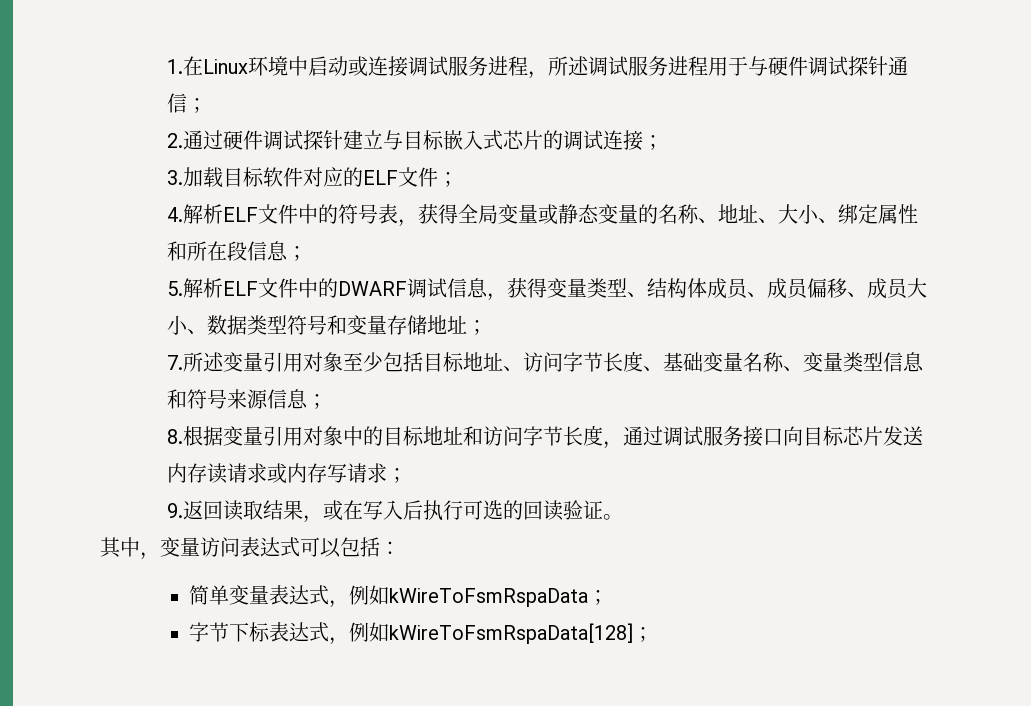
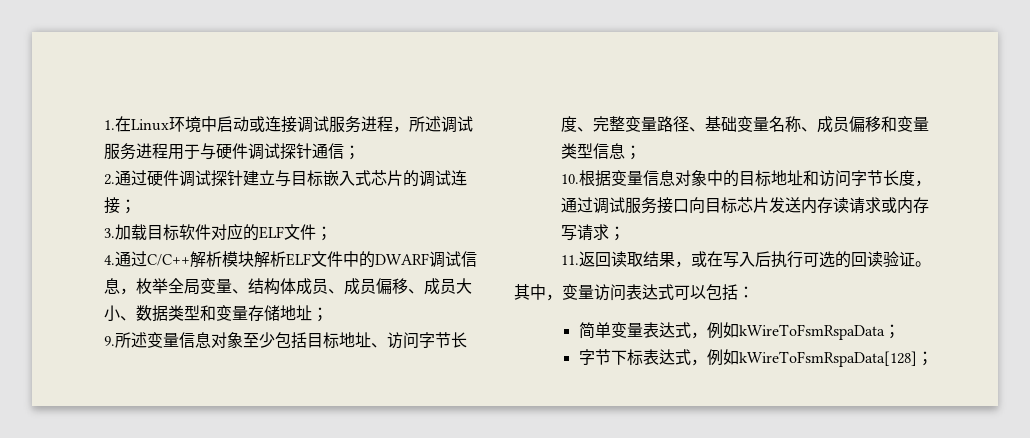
- 4.解析ELF文件中的符号表，获得全局变量或静态变量的名称、地址、大小、绑定属性和所在段信息；
- 5.解析ELF文件中的DWARF调试信息，获得变量类型、结构体成员、成员偏移、成员大小、数据类型符号和变量存储地址；
+ 4.通过C/C++解析模块解析ELF文件中的DWARF调试信息，枚举全局变量、结构体成员、成员偏移、成员大小、数据类型和变量存储地址；
- 7.所述变量引用对象至少包括目标地址、访问字节长度、基础变量名称、变量类型信息和符号来源信息；
- 8.根据变量引用对象中的目标地址和访问字节长度，通过调试服务接口向目标芯片发送内存读请求或内存写请求；
+ 9.所述变量信息对象至少包括目标地址、访问字节长度、完整变量路径、基础变量名称、成员偏移和变量类型信息；
+ 10.根据变量信息对象中的目标地址和访问字节长度，通过调试服务接口向目标芯片发送内存读请求或内存写请求；
- 9.返回读取结果，或在写入后执行可选的回读验证。
+ 11.返回读取结果，或在写入后执行可选的回读验证。

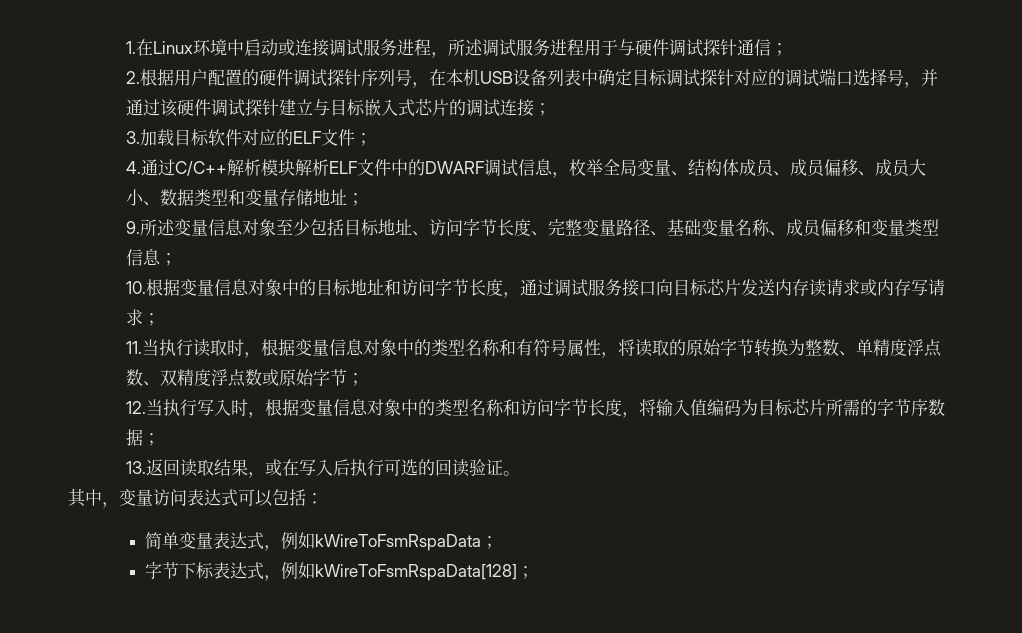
- 2.通过硬件调试探针建立与目标嵌入式芯片的调试连接；
+ 2.根据用户配置的硬件调试探针序列号，在本机USB设备列表中确定目标调试探针对应的调试端口选择号，并通过该硬件调试探针建立与目标嵌入式芯片的调试连接；
- 11.返回读取结果，或在写入后执行可选的回读验证。
+ 11.当执行读取时，根据变量信息对象中的类型名称和有符号属性，将读取的原始字节转换为整数、单精度浮点数、双精度浮点数或原始字节；
+ 12.当执行写入时，根据变量信息对象中的类型名称和访问字节长度，将输入值编码为目标芯片所需的字节序数据；
+ 13.返回读取结果，或在写入后执行可选的回读验证。

